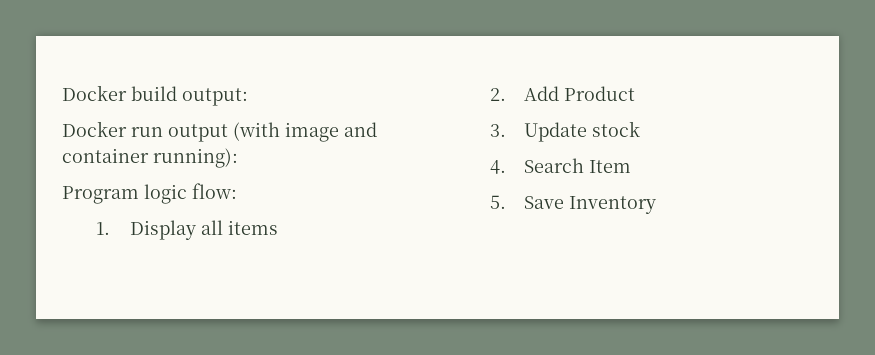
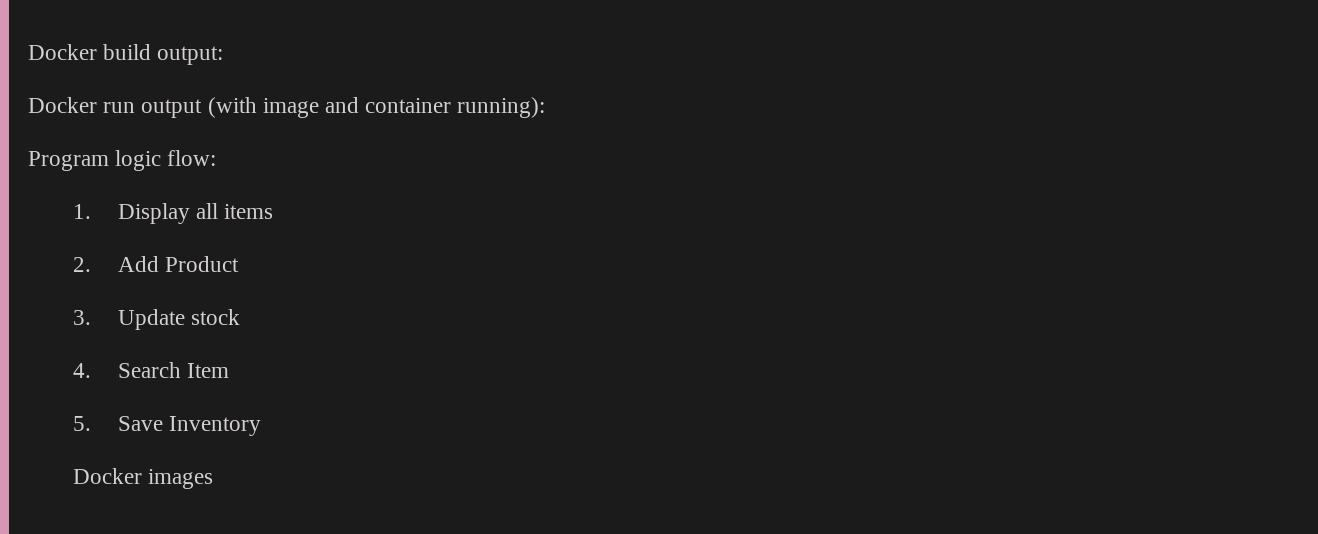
+ Docker images

